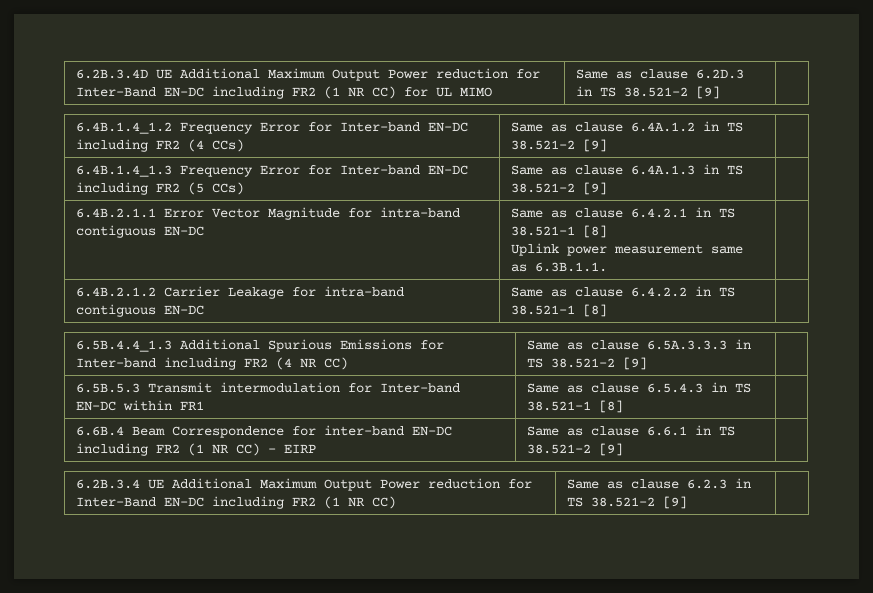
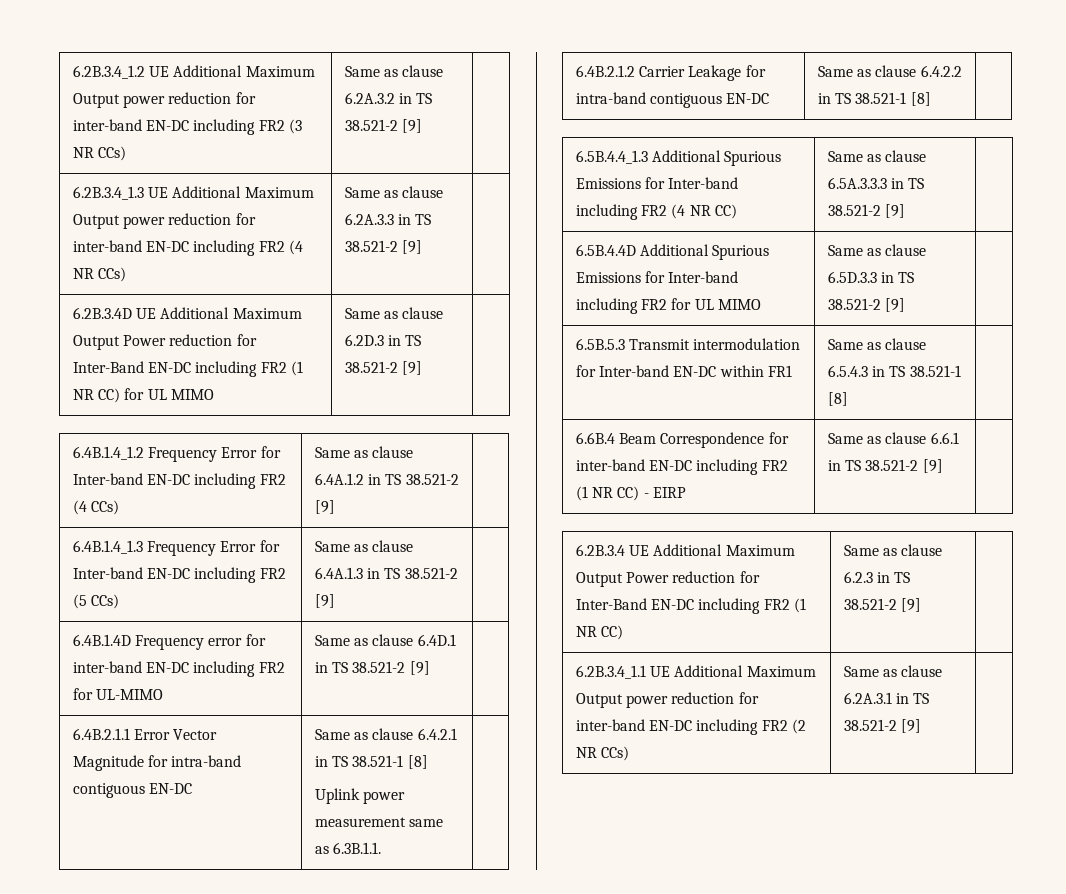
+ 6.2B.3.4_1.2 UE Additional Maximum Output power reduction for inter-band EN-DC including FR2 (3 NR CCs) | Same as clause 6.2A.3.2 in TS 38.521-2 [9] |
+ 6.2B.3.4_1.3 UE Additional Maximum Output power reduction for inter-band EN-DC including FR2 (4 NR CCs) | Same as clause 6.2A.3.3 in TS 38.521-2 [9] |
+ 6.4B.1.4D Frequency error for inter-band EN-DC including FR2 for UL-MIMO | Same as clause 6.4D.1 in TS 38.521-2 [9] |
+ 6.5B.4.4D Additional Spurious Emissions for Inter-band including FR2 for UL MIMO | Same as clause 6.5D.3.3 in TS 38.521-2 [9] |
+ 6.2B.3.4_1.1 UE Additional Maximum Output power reduction for inter-band EN-DC including FR2 (2 NR CCs) | Same as clause 6.2A.3.1 in TS 38.521-2 [9] |

